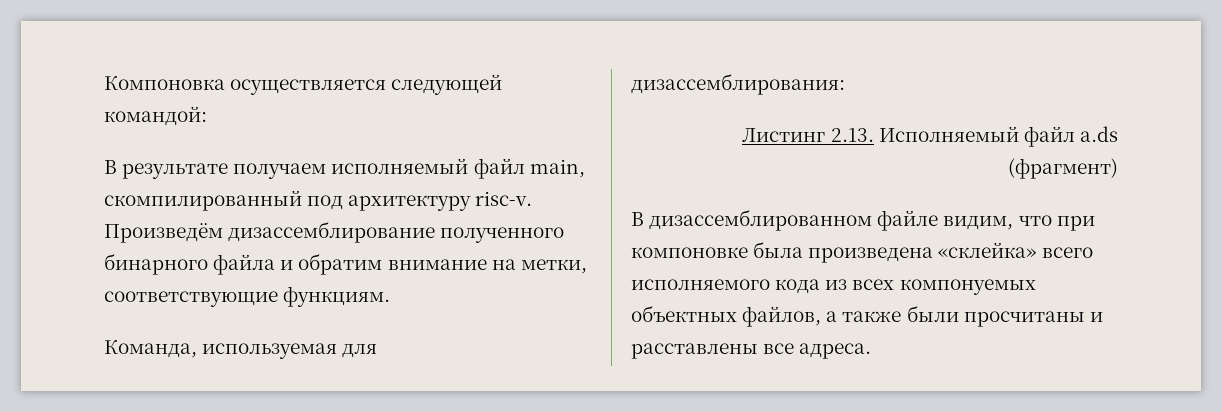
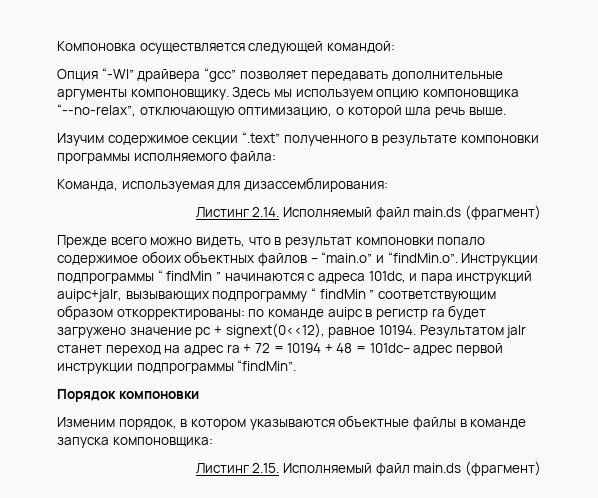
- В результате получаем исполняемый файл main, скомпилированный под архитектуру risc-v. Произведём дизассемблирование полученного бинарного файла и обратим внимание на метки, соответствующие функциям.
+ Опция “-Wl” драйвера “gcc” позволяет передавать дополнительные аргументы компоновщику. Здесь мы используем опцию компоновщика “--no-relax”, отключающую оптимизацию, о которой шла речь выше.
+ Изучим содержимое секции “.text” полученного в результате компоновки программы исполняемого файла:
- Листинг 2.13. Исполняемый файл a.ds (фрагмент)
+ Листинг 2.14. Исполняемый файл main.ds (фрагмент)
- В дизассемблированном файле видим, что при компоновке была произведена «склейка» всего исполняемого кода из всех компонуемых объектных файлов, а также были просчитаны и расставлены все адреса.
+ Прежде всего можно видеть, что в результат компоновки попало содержимое обоих объектных файлов – “main.o” и “findMin.o”. Инструкции подпрограммы “ findMin ” начинаются с адреса 101dc, и пара инструкций auipc+jalr, вызывающих подпрограмму “ findMin ” соответствующим образом откорректированы: по команде auipc в регистр ra будет загружено значение pc + signext(0<<12), равное 10194. Результатом jalr станет переход на адрес ra + 72 = 10194 + 48 = 101dc– адрес первой инструкции подпрограммы “findMin”.
+ Порядок компоновки
+ Изменим порядок, в котором указываются объектные файлы в команде запуска компоновщика:
+ Листинг 2.15. Исполняемый файл main.ds (фрагмент)

